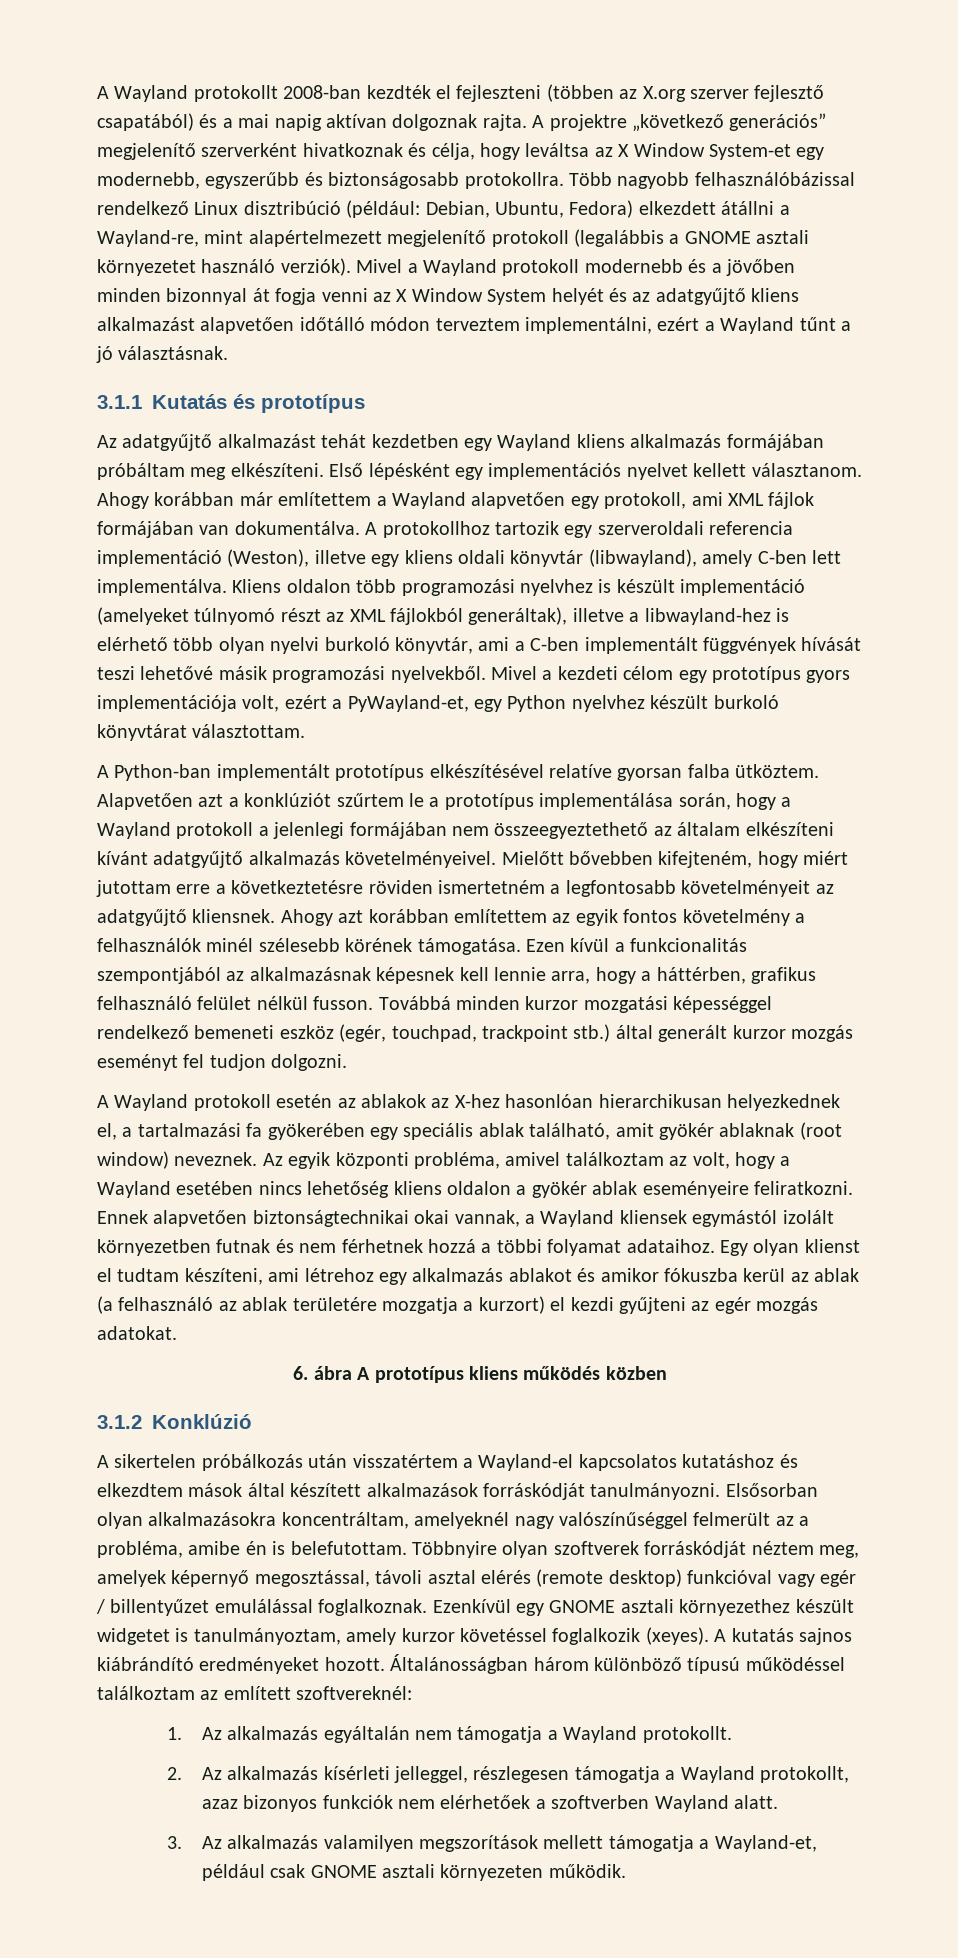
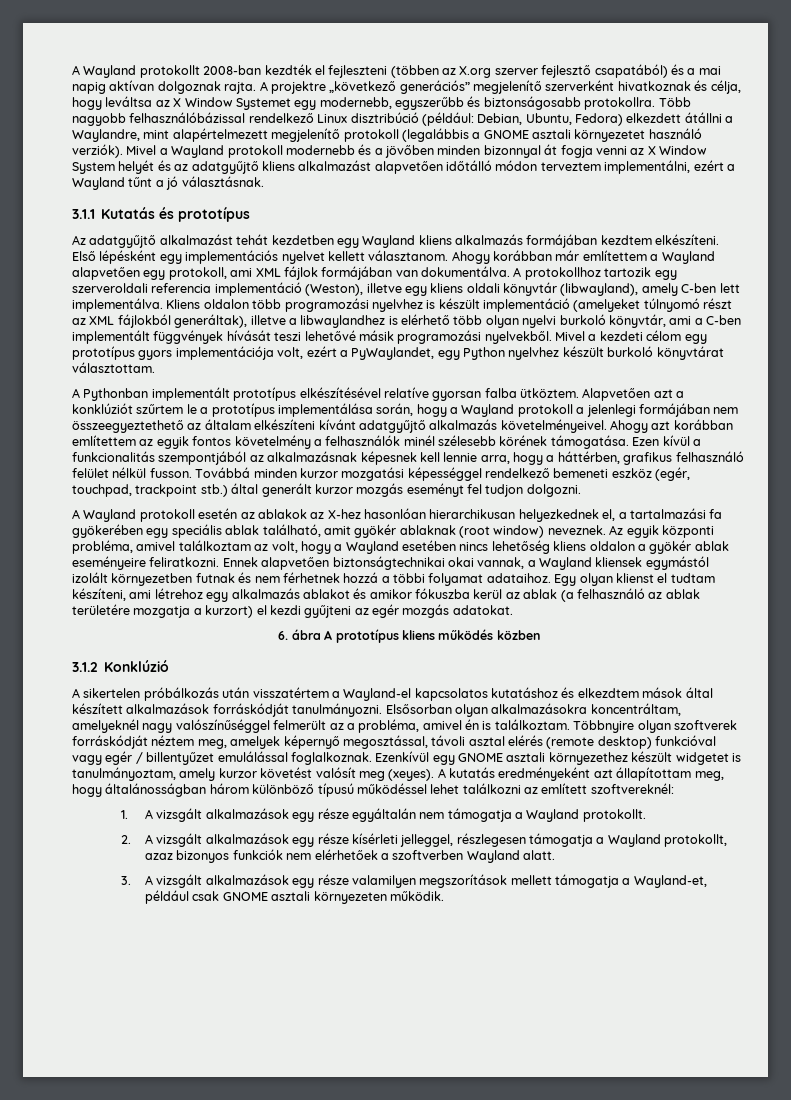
- A projektre „következő generációs” megjelenítő szerverként hivatkoznak és célja, hogy leváltsa az X Window System-et egy modernebb, egyszerűbb és biztonságosabb protokollra.
+ A projektre „következő generációs” megjelenítő szerverként hivatkoznak és célja, hogy leváltsa az X Window Systemet egy modernebb, egyszerűbb és biztonságosabb protokollra.
- Több nagyobb felhasználóbázissal rendelkező Linux disztribúció (például: Debian, Ubuntu, Fedora) elkezdett átállni a Wayland-re, mint alapértelmezett megjelenítő protokoll (legalábbis a GNOME asztali környezetet használó verziók).
+ Több nagyobb felhasználóbázissal rendelkező Linux disztribúció (például: Debian, Ubuntu, Fedora) elkezdett átállni a Waylandre, mint alapértelmezett megjelenítő protokoll (legalábbis a GNOME asztali környezetet használó verziók).
- Az adatgyűjtő alkalmazást tehát kezdetben egy Wayland kliens alkalmazás formájában próbáltam meg elkészíteni.
+ Az adatgyűjtő alkalmazást tehát kezdetben egy Wayland kliens alkalmazás formájában kezdtem elkészíteni.
- Kliens oldalon több programozási nyelvhez is készült implementáció (amelyeket túlnyomó részt az XML fájlokból generáltak), illetve a libwayland-hez is elérhető több olyan nyelvi burkoló könyvtár, ami a C-ben implementált függvények hívását teszi lehetővé másik programozási nyelvekből.
+ Kliens oldalon több programozási nyelvhez is készült implementáció (amelyeket túlnyomó részt az XML fájlokból generáltak), illetve a libwaylandhez is elérhető több olyan nyelvi burkoló könyvtár, ami a C-ben implementált függvények hívását teszi lehetővé másik programozási nyelvekből.
- Mivel a kezdeti célom egy prototípus gyors implementációja volt, ezért a PyWayland-et, egy Python nyelvhez készült burkoló könyvtárat választottam.
+ Mivel a kezdeti célom egy prototípus gyors implementációja volt, ezért a PyWaylandet, egy Python nyelvhez készült burkoló könyvtárat választottam.
- A Python-ban implementált prototípus elkészítésével relatíve gyorsan falba ütköztem.
+ A Pythonban implementált prototípus elkészítésével relatíve gyorsan falba ütköztem.
- Mielőtt bővebben kifejteném, hogy miért jutottam erre a következtetésre röviden ismertetném a legfontosabb követelményeit az adatgyűjtő kliensnek.
- Elsősorban olyan alkalmazásokra koncentráltam, amelyeknél nagy valószínűséggel felmerült az a probléma, amibe én is belefutottam.
+ Elsősorban olyan alkalmazásokra koncentráltam, amelyeknél nagy valószínűséggel felmerült az a probléma, amivel én is találkoztam.
- Ezenkívül egy GNOME asztali környezethez készült widgetet is tanulmányoztam, amely kurzor követéssel foglalkozik (xeyes). A kutatás sajnos kiábrándító eredményeket hozott. Általánosságban három különböző típusú működéssel találkoztam az említett szoftvereknél:
+ Ezenkívül egy GNOME asztali környezethez készült widgetet is tanulmányoztam, amely kurzor követést valósít meg (xeyes). A kutatás eredményeként azt állapítottam meg, hogy általánosságban három különböző típusú működéssel lehet találkozni az említett szoftvereknél:
- 1. Az alkalmazás egyáltalán nem támogatja a Wayland protokollt.
+ 1. A vizsgált alkalmazások egy része egyáltalán nem támogatja a Wayland protokollt.
- 2. Az alkalmazás kísérleti jelleggel, részlegesen támogatja a Wayland protokollt, azaz bizonyos funkciók nem elérhetőek a szoftverben Wayland alatt.
+ 2. A vizsgált alkalmazások egy része kísérleti jelleggel, részlegesen támogatja a Wayland protokollt, azaz bizonyos funkciók nem elérhetőek a szoftverben Wayland alatt.
- 3. Az alkalmazás valamilyen megszorítások mellett támogatja a Wayland-et, például csak GNOME asztali környezeten működik.
+ 3. A vizsgált alkalmazások egy része valamilyen megszorítások mellett támogatja a Wayland-et, például csak GNOME asztali környezeten működik.

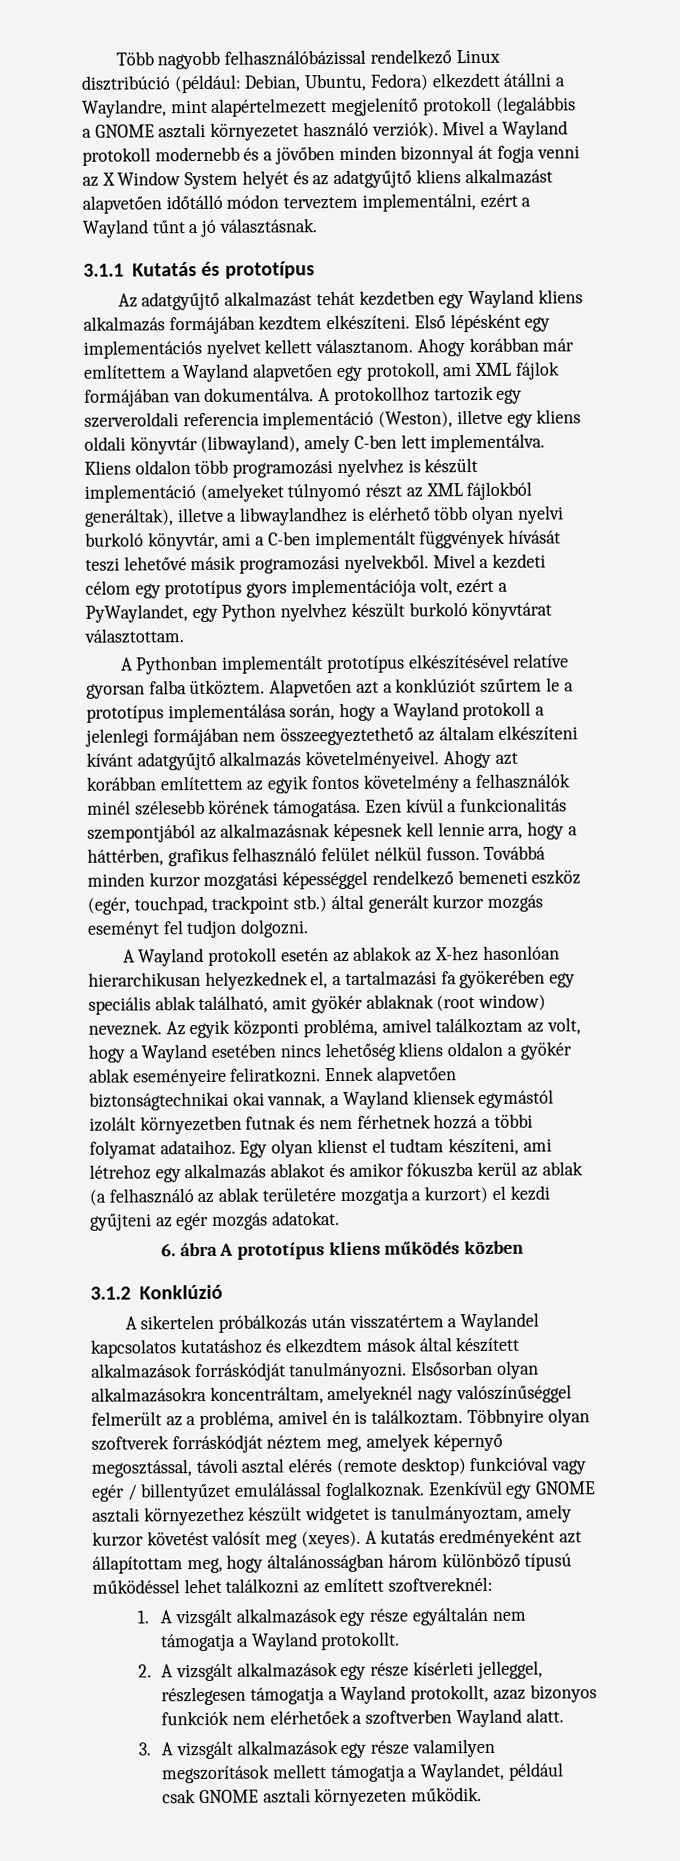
- A Wayland protokollt 2008-ban kezdték el fejleszteni (többen az X.org szerver fejlesztő csapatából) és a mai napig aktívan dolgoznak rajta. A projektre „következő generációs” megjelenítő szerverként hivatkoznak és célja, hogy leváltsa az X Window Systemet egy modernebb, egyszerűbb és biztonságosabb protokollra.
- A sikertelen próbálkozás után visszatértem a Wayland-el kapcsolatos kutatáshoz és elkezdtem mások által készített alkalmazások forráskódját tanulmányozni.
+ A sikertelen próbálkozás után visszatértem a Waylandel kapcsolatos kutatáshoz és elkezdtem mások által készített alkalmazások forráskódját tanulmányozni.
- 3. A vizsgált alkalmazások egy része valamilyen megszorítások mellett támogatja a Wayland-et, például csak GNOME asztali környezeten működik.
+ 3. A vizsgált alkalmazások egy része valamilyen megszorítások mellett támogatja a Waylandet, például csak GNOME asztali környezeten működik.

